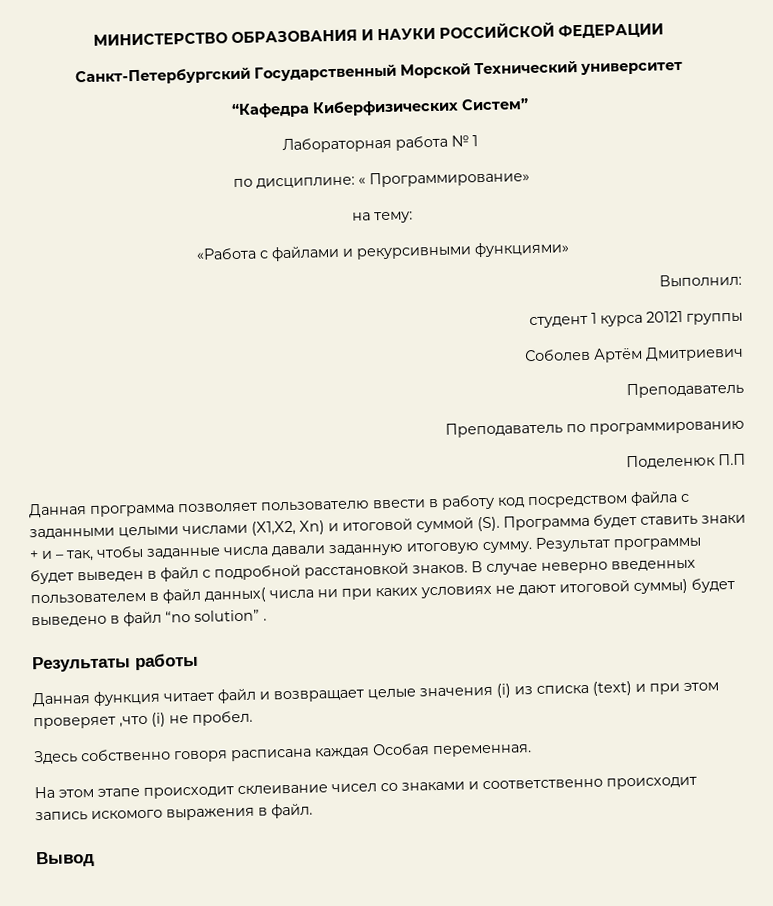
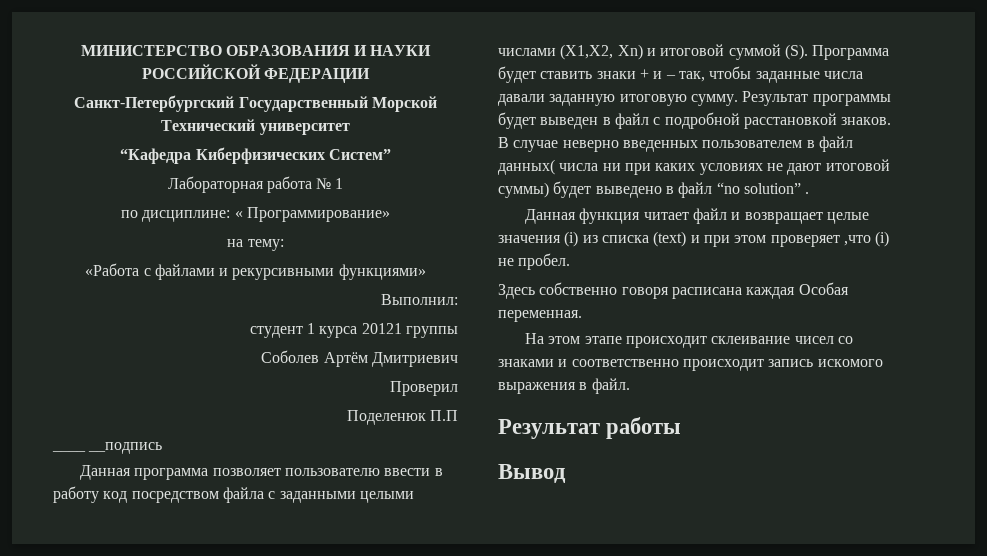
  Соболев Артём Дмитриевич
- Преподаватель
- Преподаватель по программированию
+ Проверил
+ ____ __подпись
- Результаты работы
+ Результат работы

